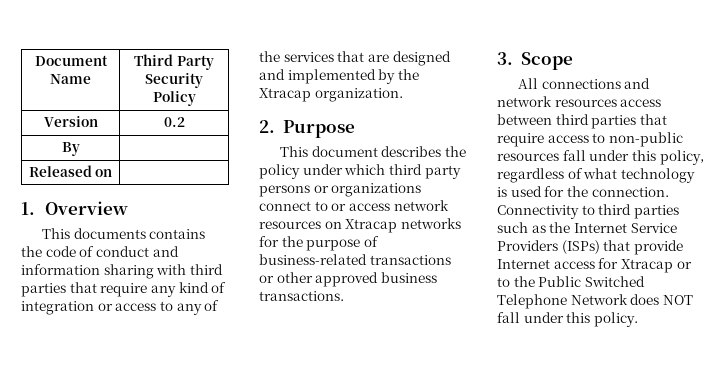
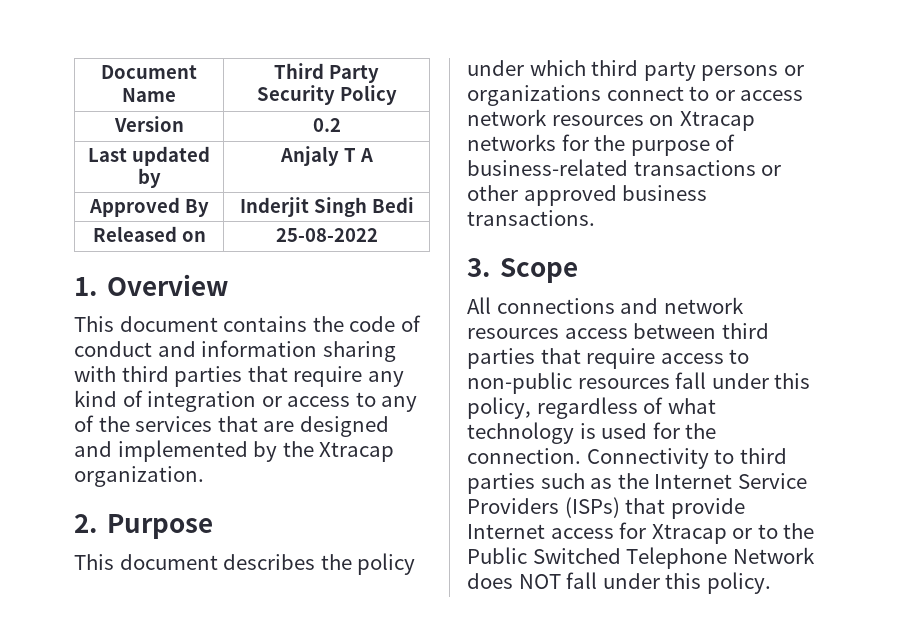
- By |
+ Last updated by | Anjaly T A
+ Approved By | Inderjit Singh Bedi
- Released on |
+ Released on | 25-08-2022
- This documents contains the code of conduct and information sharing with third parties that require any kind of integration or access to any of the services that are designed and implemented by the Xtracap organization.
+ This document contains the code of conduct and information sharing with third parties that require any kind of integration or access to any of the services that are designed and implemented by the Xtracap organization.

